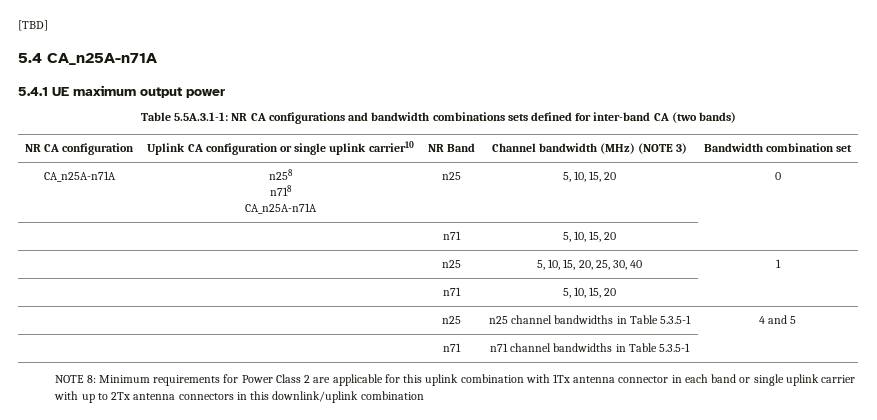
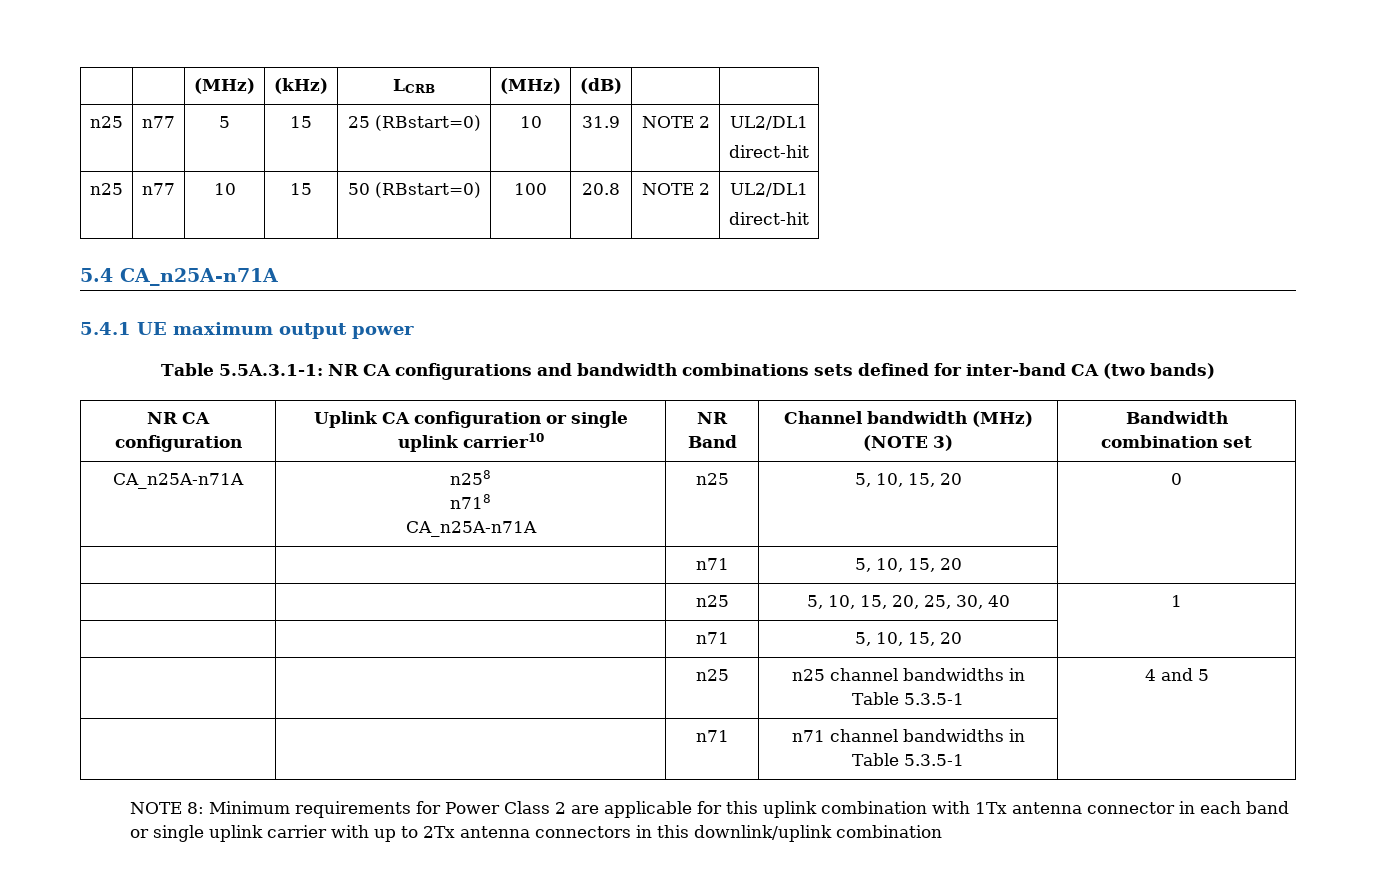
- [TBD]
+ | | (MHz) | (kHz) | LCRB | (MHz) | (dB) | |
+ n25 | n77 | 5 | 15 | 25 (RBstart=0) | 10 | 31.9 | NOTE 2 | UL2/DL1
+ direct-hit
+ n25 | n77 | 10 | 15 | 50 (RBstart=0) | 100 | 20.8 | NOTE 2 | UL2/DL1
+ direct-hit

